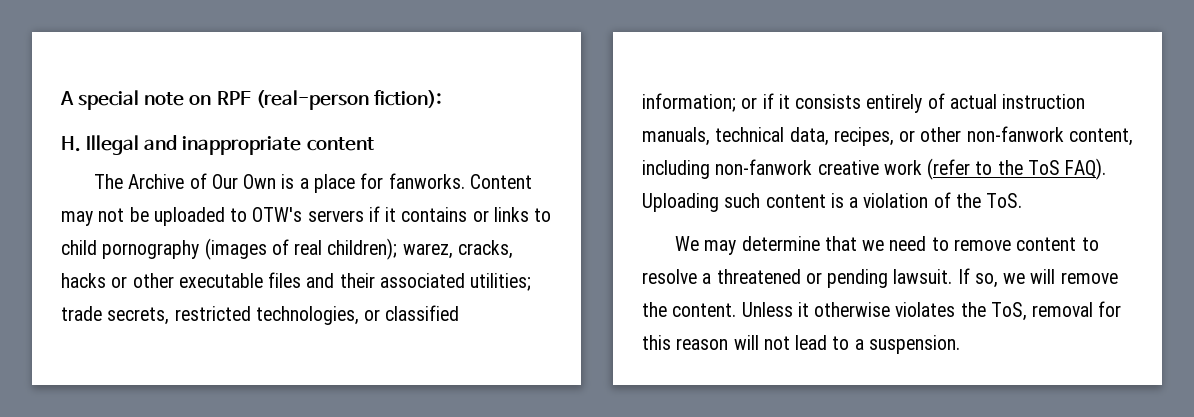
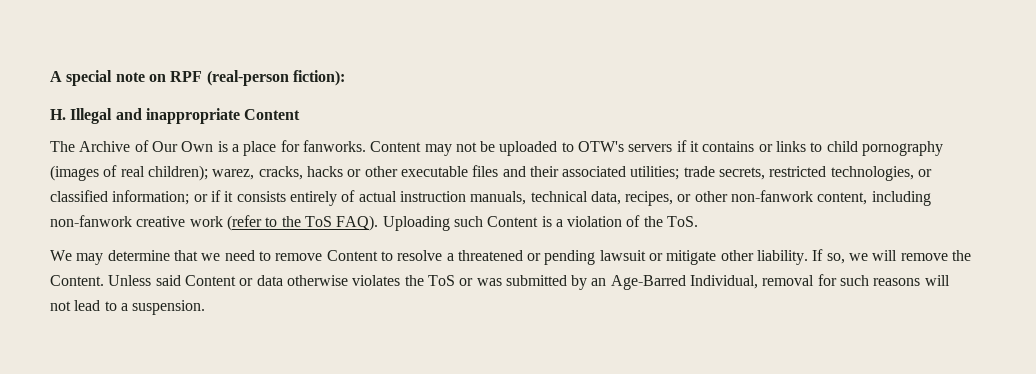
- H. Illegal and inappropriate content
+ H. Illegal and inappropriate Content
- Uploading such content is a violation of the ToS.
+ Uploading such Content is a violation of the ToS.
- We may determine that we need to remove content to resolve a threatened or pending lawsuit.
+ We may determine that we need to remove Content to resolve a threatened or pending lawsuit or mitigate other liability.
- If so, we will remove the content. Unless it otherwise violates the ToS, removal for this reason will not lead to a suspension.
+ If so, we will remove the Content. Unless said Content or data otherwise violates the ToS or was submitted by an Age-Barred Individual, removal for such reasons will not lead to a suspension.

